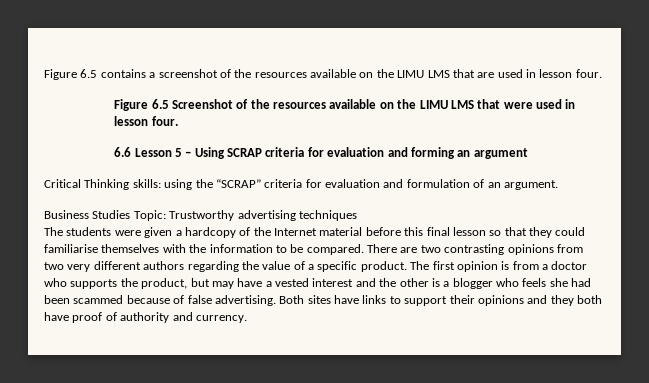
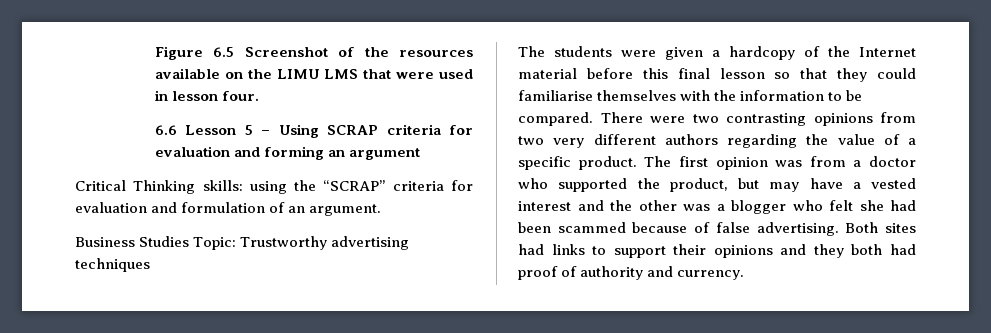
- Figure 6.5 contains a screenshot of the resources available on the LIMU LMS that are used in lesson four.
- There are two contrasting opinions from two very different authors regarding the value of a specific product.
+ There were two contrasting opinions from two very different authors regarding the value of a specific product.
- The first opinion is from a doctor who supports the product, but may have a vested interest and the other is a blogger who feels she had been scammed because of false advertising.
+ The first opinion was from a doctor who supported the product, but may have a vested interest and the other was a blogger who felt she had been scammed because of false advertising.
- Both sites have links to support their opinions and they both have proof of authority and currency.
+ Both sites had links to support their opinions and they both had proof of authority and currency.

